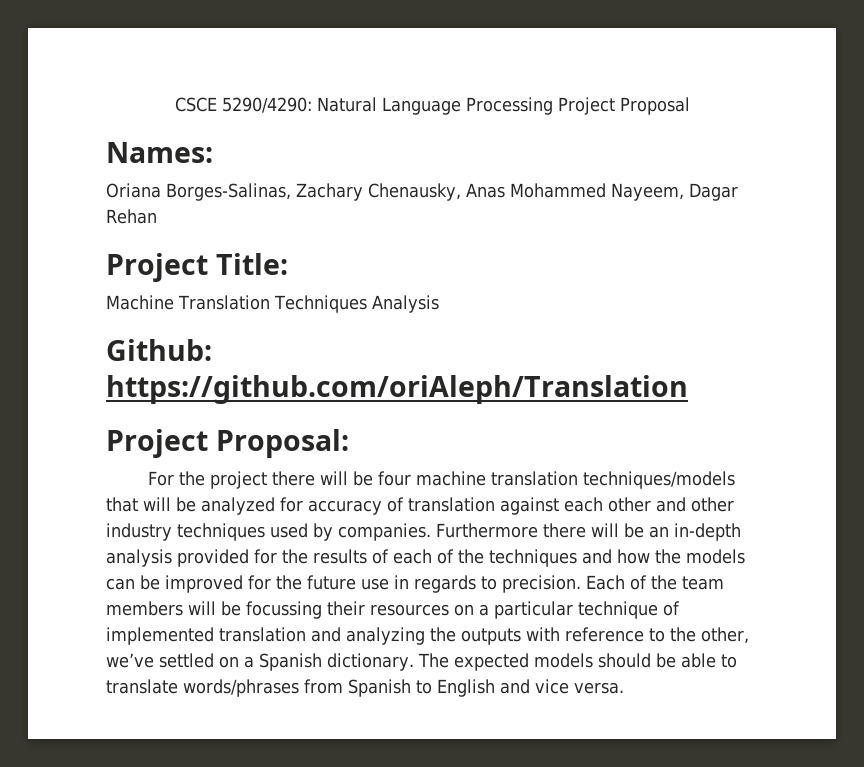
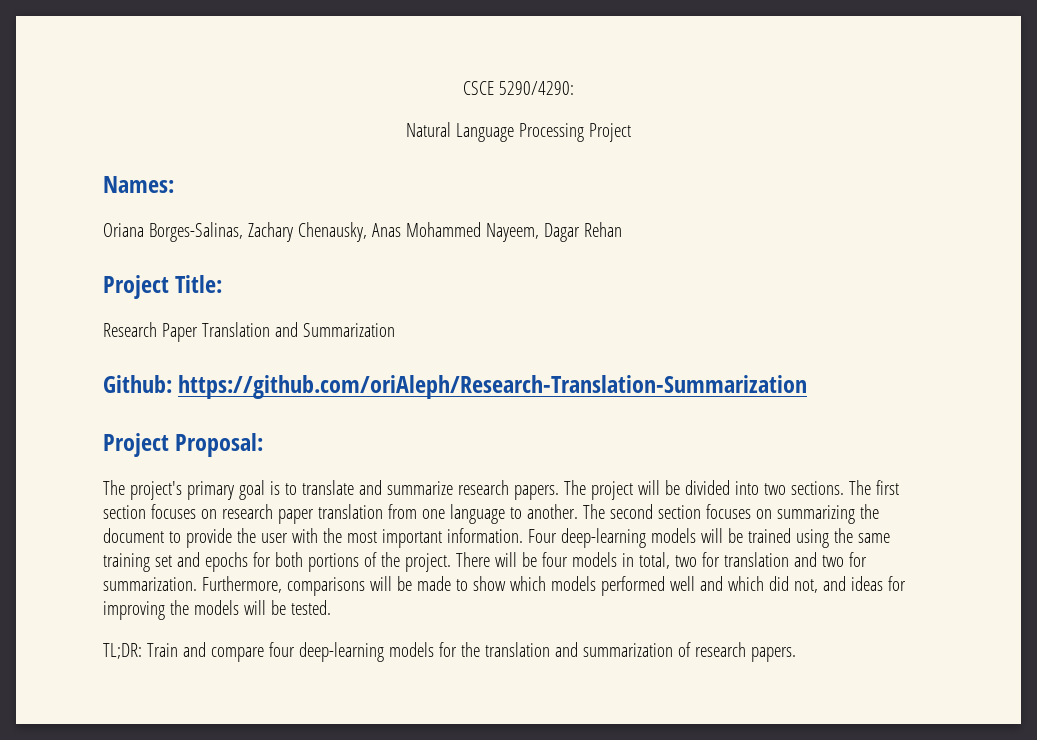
- CSCE 5290/4290: Natural Language Processing Project Proposal
+ CSCE 5290/4290:
+ Natural Language Processing Project
- Machine Translation Techniques Analysis
+ Research Paper Translation and Summarization
- Github: https://github.com/oriAleph/Translation
+ Github: https://github.com/oriAleph/Research-Translation-Summarization
- For the project there will be four machine translation techniques/models that will be analyzed for accuracy of translation against each other and other industry techniques used by companies. Furthermore there will be an in-depth analysis provided for the results of each of the techniques and how the models can be improved for the future use in regards to precision. Each of the team members will be focussing their resources on a particular technique of implemented translation and analyzing the outputs with reference to the other, we’ve settled on a Spanish dictionary. The expected models should be able to translate words/phrases from Spanish to English and vice versa.
+ The project's primary goal is to translate and summarize research papers. The project will be divided into two sections. The first section focuses on research paper translation from one language to another. The second section focuses on summarizing the document to provide the user with the most important information. Four deep-learning models will be trained using the same training set and epochs for both portions of the project. There will be four models in total, two for translation and two for summarization. Furthermore, comparisons will be made to show which models performed well and which did not, and ideas for improving the models will be tested.
+ TL;DR: Train and compare four deep-learning models for the translation and summarization of research papers.

